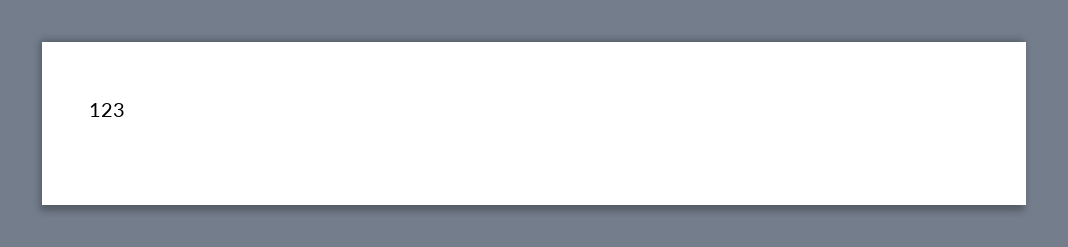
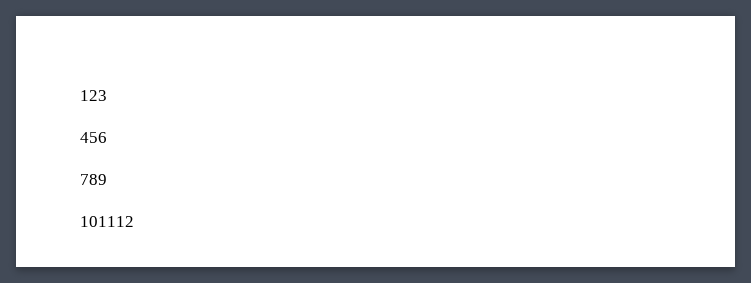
+ 456
+ 789
+ 101112

